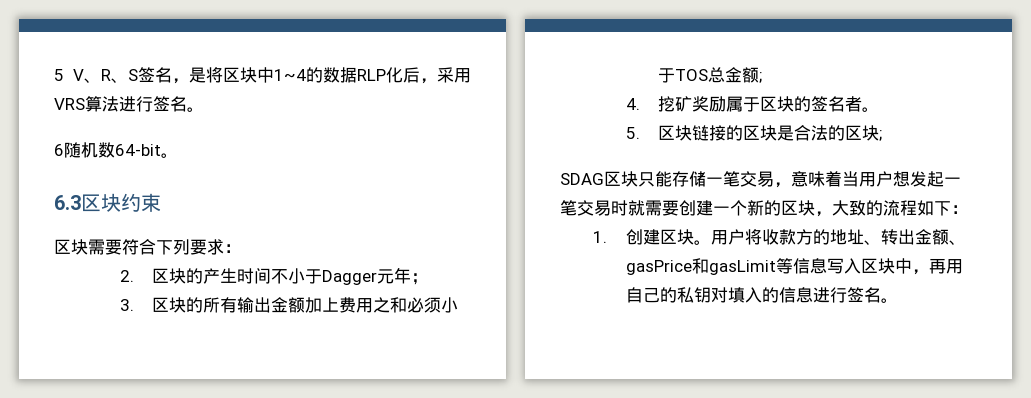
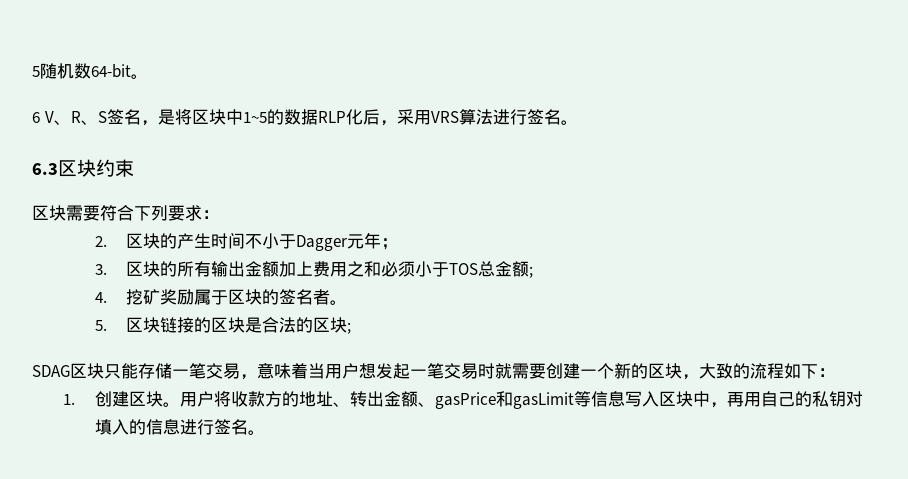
- 5 V、R、S签名，是将区块中1~4的数据RLP化后，采用VRS算法进行签名。
+ 5随机数64-bit。
+ 6 V、R、S签名，是将区块中1~5的数据RLP化后，采用VRS算法进行签名。
- 6随机数64-bit。

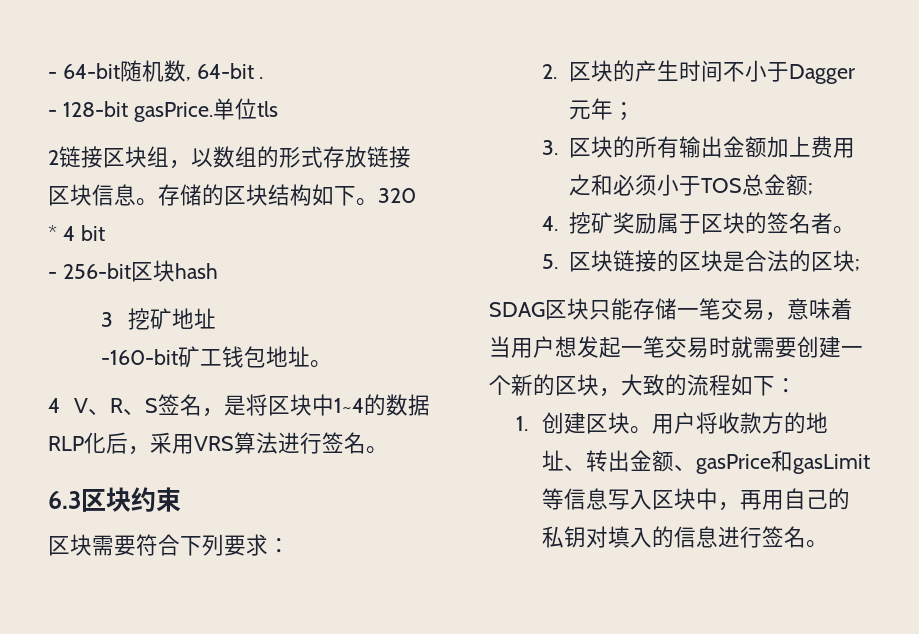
- 5随机数64-bit。
- 6 V、R、S签名，是将区块中1~5的数据RLP化后，采用VRS算法进行签名。
+ - 64-bit随机数, 64-bit .
+ - 128-bit gasPrice.单位tls
+ 2链接区块组，以数组的形式存放链接区块信息。存储的区块结构如下。320 * 4 bit
+ - 256-bit区块hash
+ 3挖矿地址
+ -160-bit矿工钱包地址。
+ 4 V、R、S签名，是将区块中1~4的数据RLP化后，采用VRS算法进行签名。

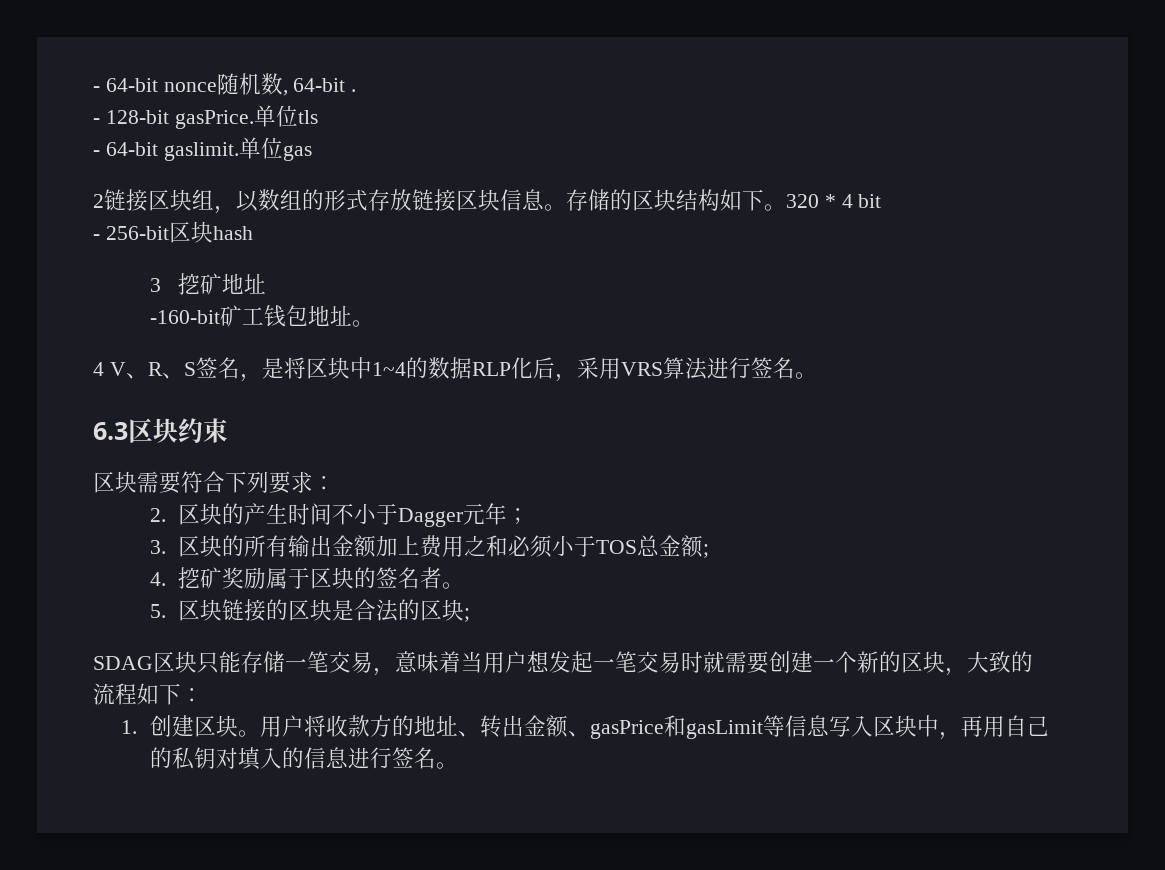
- - 64-bit随机数, 64-bit .
+ - 64-bit nonce随机数, 64-bit .
+ - 64-bit gaslimit.单位gas

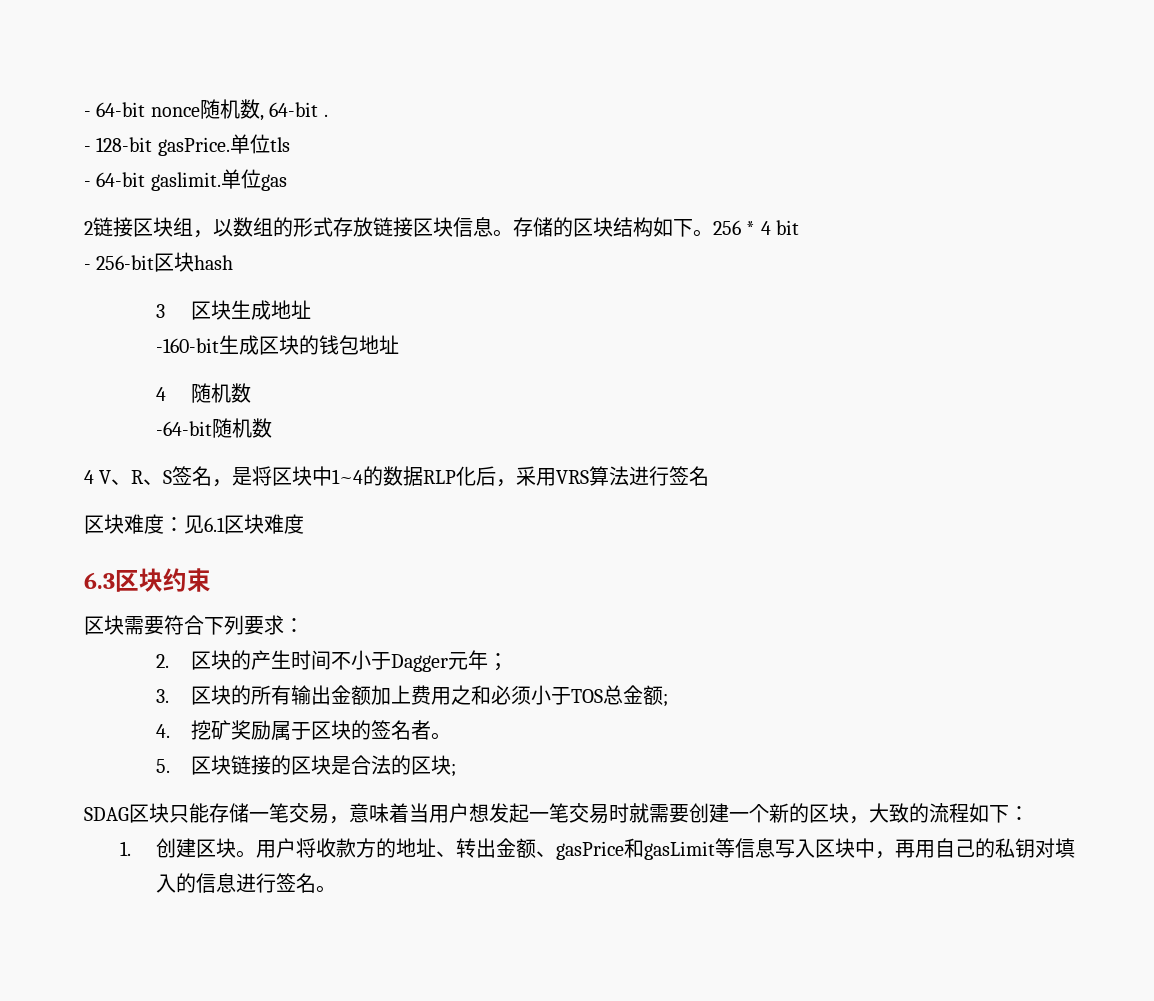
- 320 * 4 bit
+ 256 * 4 bit
- 3挖矿地址
+ 3区块生成地址
- -160-bit矿工钱包地址。
+ -160-bit生成区块的钱包地址
+ 4随机数
+ -64-bit随机数
- 4 V、R、S签名，是将区块中1~4的数据RLP化后，采用VRS算法进行签名。
+ 4 V、R、S签名，是将区块中1~4的数据RLP化后，采用VRS算法进行签名
+ 区块难度：见6.1区块难度

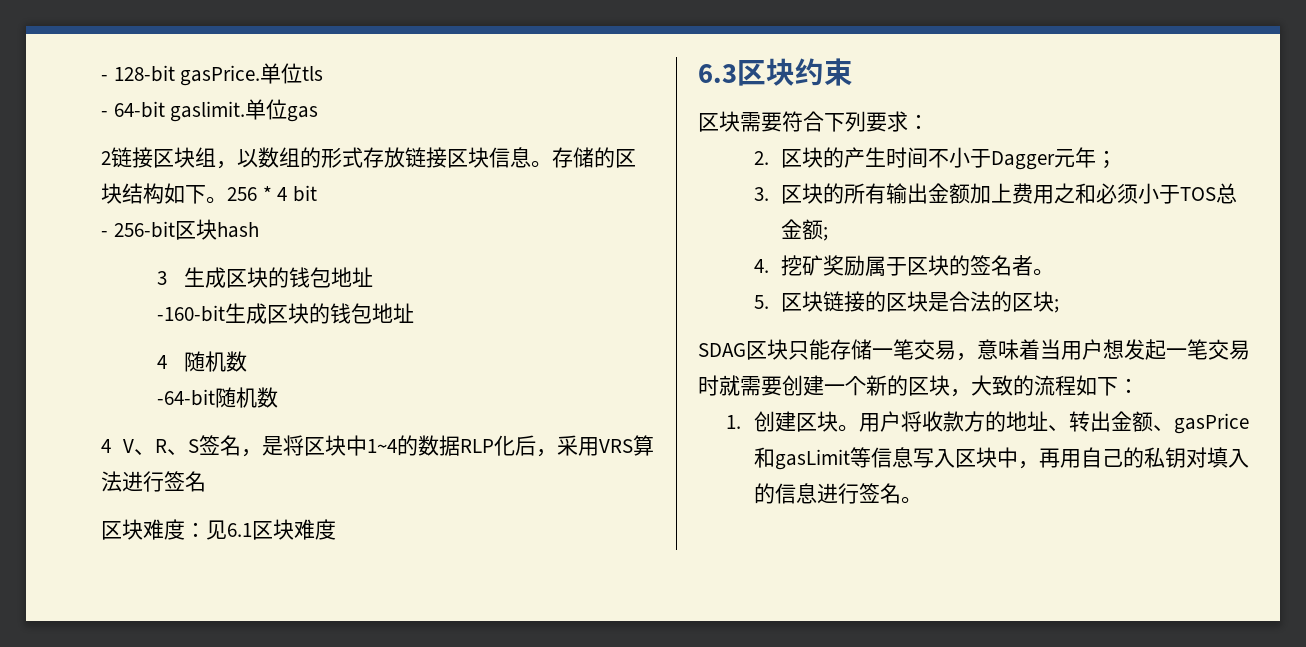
- - 64-bit nonce随机数, 64-bit .
- 3区块生成地址
+ 3生成区块的钱包地址

